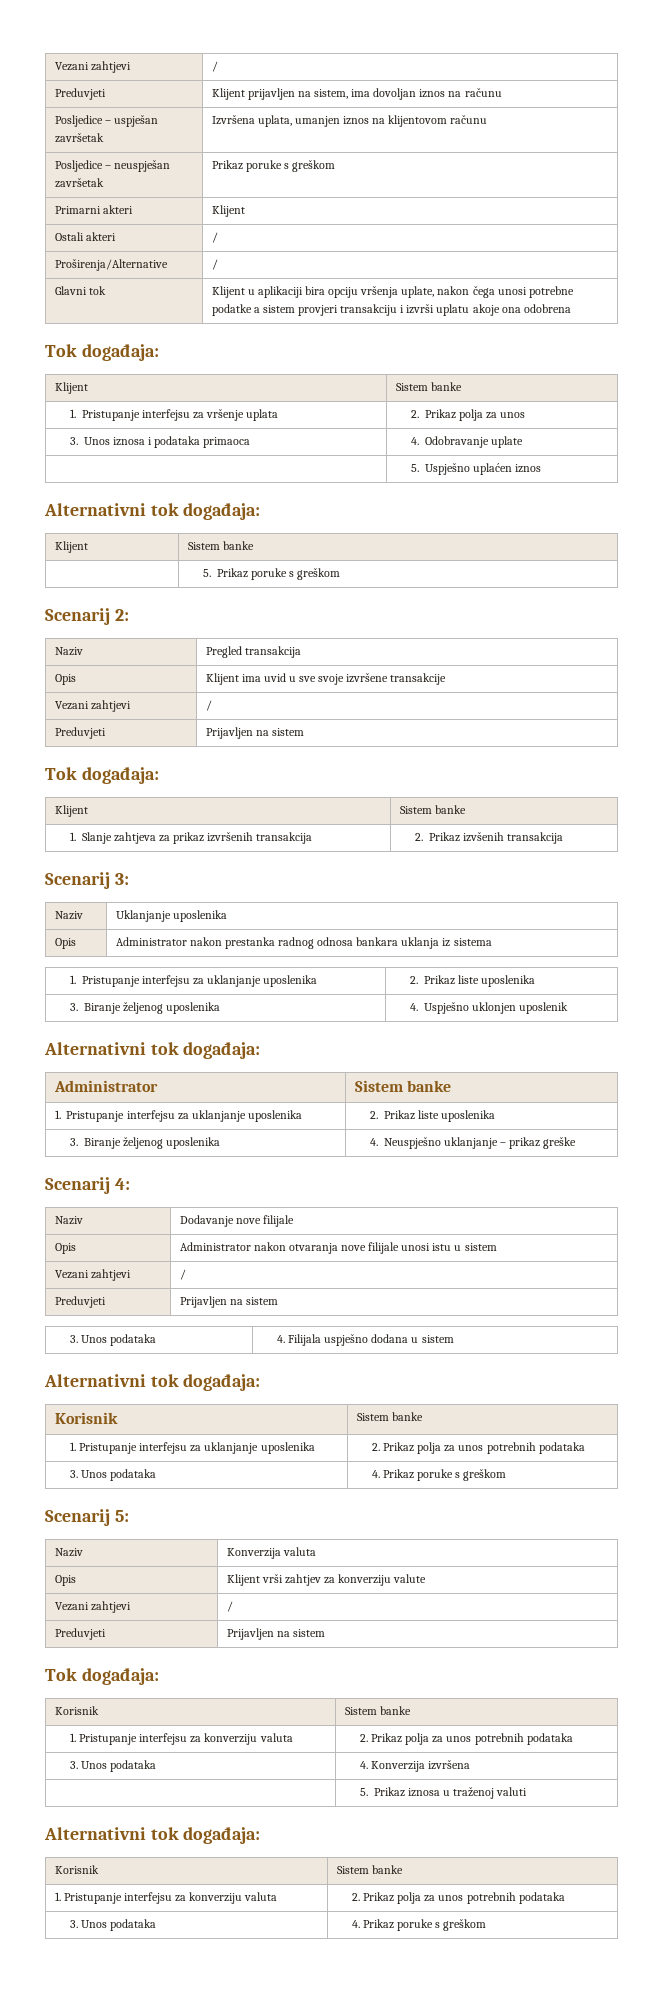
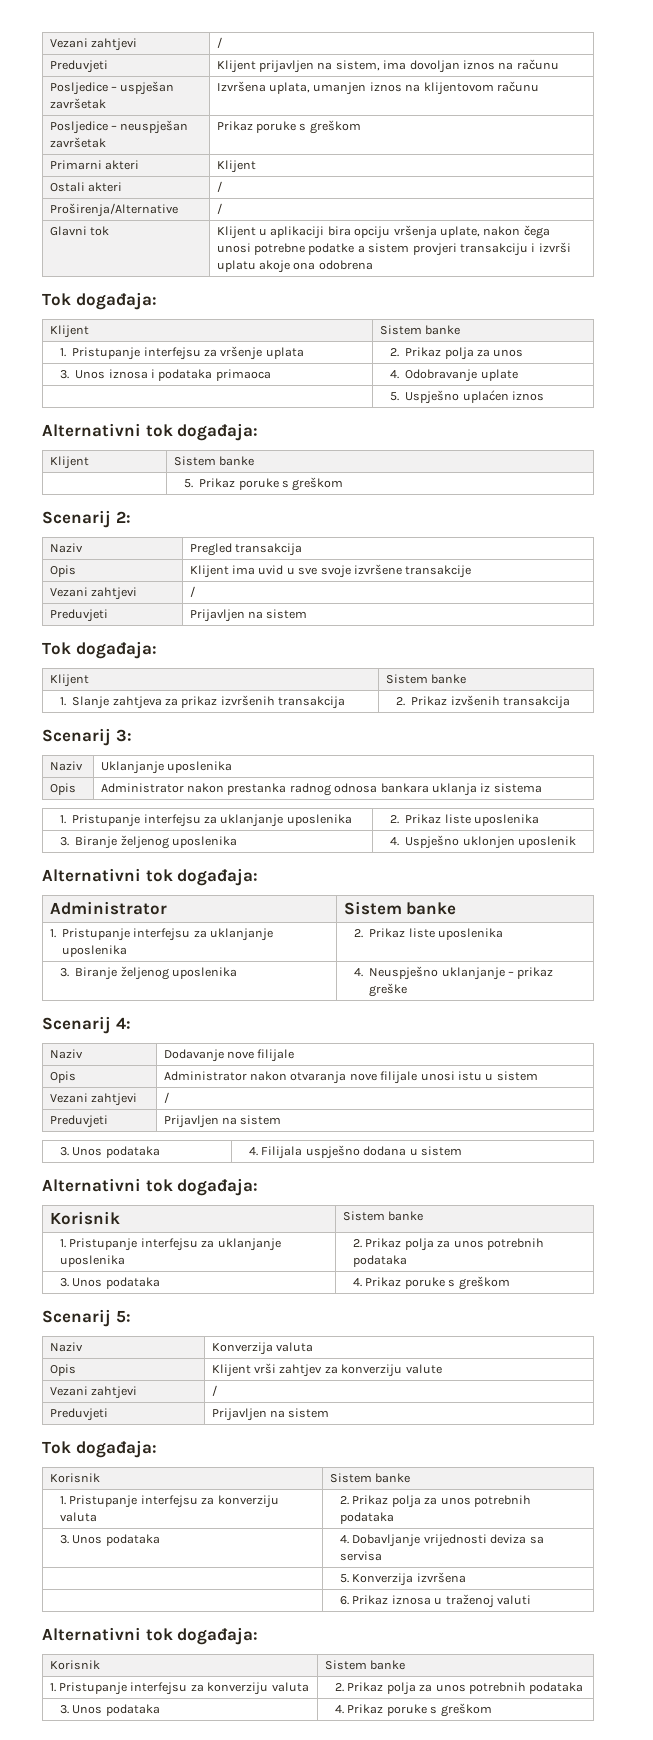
- 3. Unos podataka | 4. Konverzija izvršena
+ 3. Unos podataka | 4. Dobavljanje vrijednosti deviza sa servisa
+ | 5. Konverzija izvršena
- | 5. Prikaz iznosa u traženoj valuti
+ | 6. Prikaz iznosa u traženoj valuti

